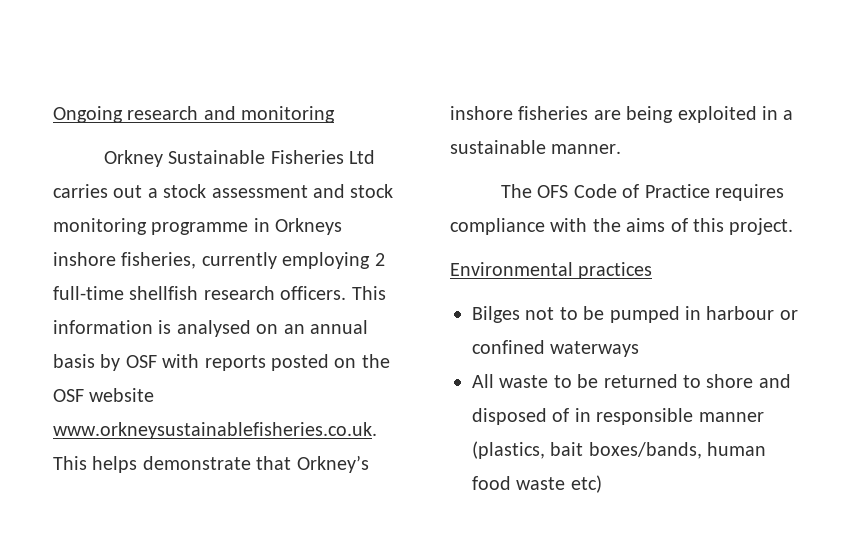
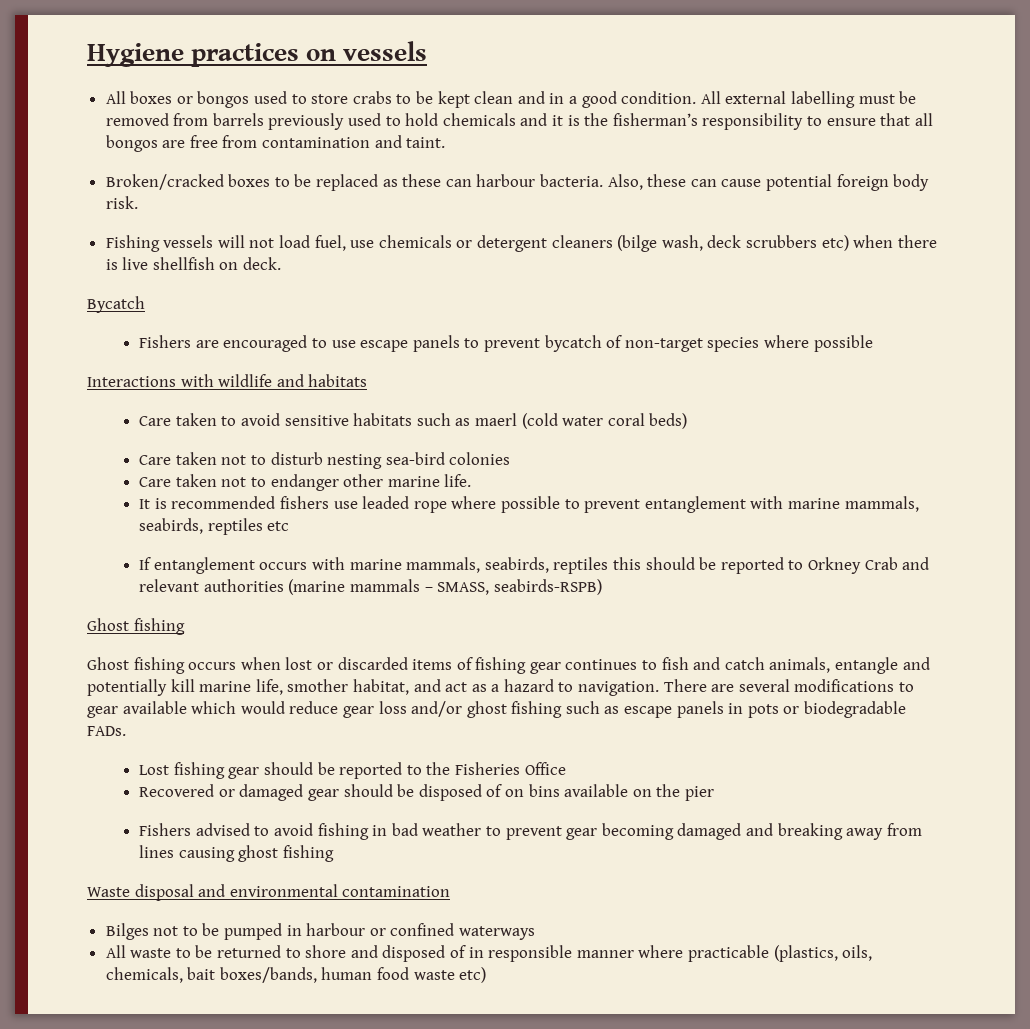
- Ongoing research and monitoring
- Orkney Sustainable Fisheries Ltd carries out a stock assessment and stock monitoring programme in Orkneys inshore fisheries, currently employing 2 full-time shellfish research officers. This information is analysed on an annual basis by OSF with reports posted on the OSF website www.orkneysustainablefisheries.co.uk. This helps demonstrate that Orkney’s inshore fisheries are being exploited in a sustainable manner.
- The OFS Code of Practice requires compliance with the aims of this project.
- Environmental practices
+ Hygiene practices on vessels
+ All boxes or bongos used to store crabs to be kept clean and in a good condition. All external labelling must be removed from barrels previously used to hold chemicals and it is the fisherman’s responsibility to ensure that all bongos are free from contamination and taint.
+ Broken/cracked boxes to be replaced as these can harbour bacteria. Also, these can cause potential foreign body risk.
+ Fishing vessels will not load fuel, use chemicals or detergent cleaners (bilge wash, deck scrubbers etc) when there is live shellfish on deck.
+ Bycatch
+ Fishers are encouraged to use escape panels to prevent bycatch of non-target species where possible
+ Interactions with wildlife and habitats
+ Care taken to avoid sensitive habitats such as maerl (cold water coral beds)
+ Care taken not to disturb nesting sea-bird colonies
+ Care taken not to endanger other marine life.
+ It is recommended fishers use leaded rope where possible to prevent entanglement with marine mammals, seabirds, reptiles etc
+ If entanglement occurs with marine mammals, seabirds, reptiles this should be reported to Orkney Crab and relevant authorities (marine mammals – SMASS, seabirds-RSPB)
+ Ghost fishing
+ Ghost fishing occurs when lost or discarded items of fishing gear continues to fish and catch animals, entangle and potentially kill marine life, smother habitat, and act as a hazard to navigation. There are several modifications to gear available which would reduce gear loss and/or ghost fishing such as escape panels in pots or biodegradable FADs.
+ Lost fishing gear should be reported to the Fisheries Office
+ Recovered or damaged gear should be disposed of on bins available on the pier
+ Fishers advised to avoid fishing in bad weather to prevent gear becoming damaged and breaking away from lines causing ghost fishing
+ Waste disposal and environmental contamination
- All waste to be returned to shore and disposed of in responsible manner (plastics, bait boxes/bands, human food waste etc)
+ All waste to be returned to shore and disposed of in responsible manner where practicable (plastics, oils, chemicals, bait boxes/bands, human food waste etc)

